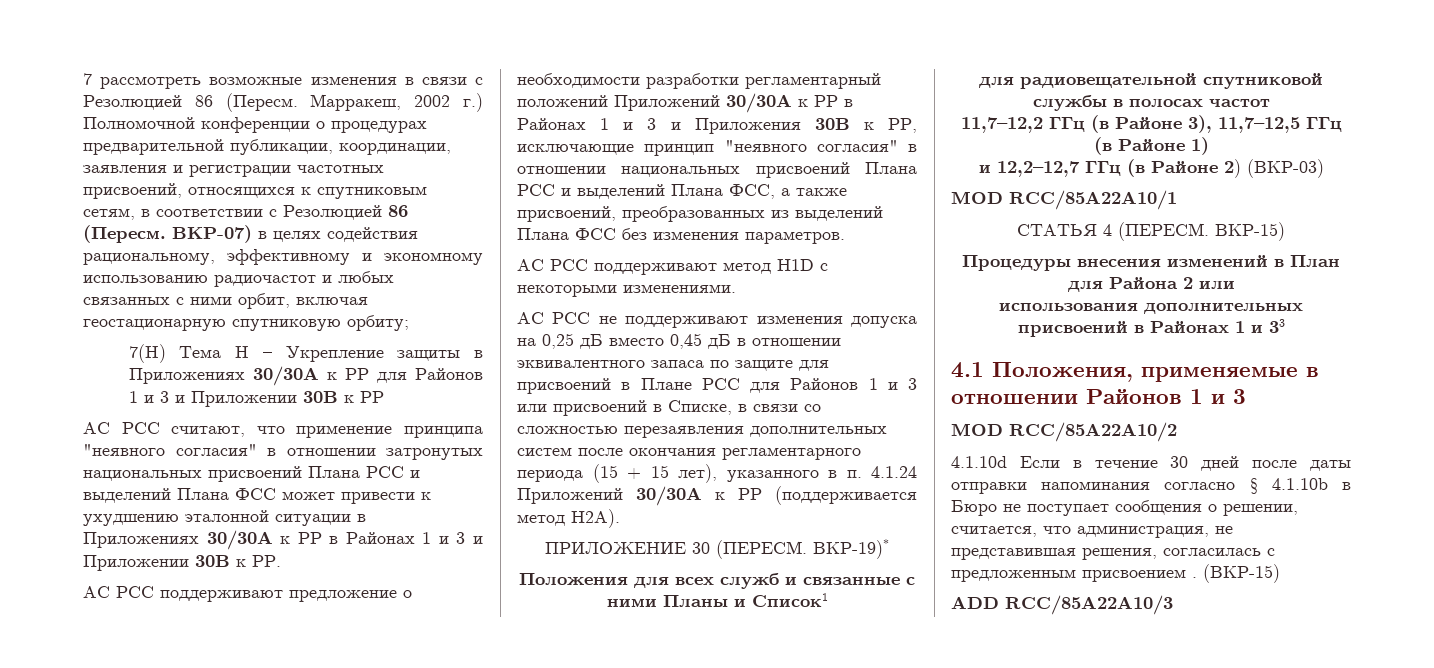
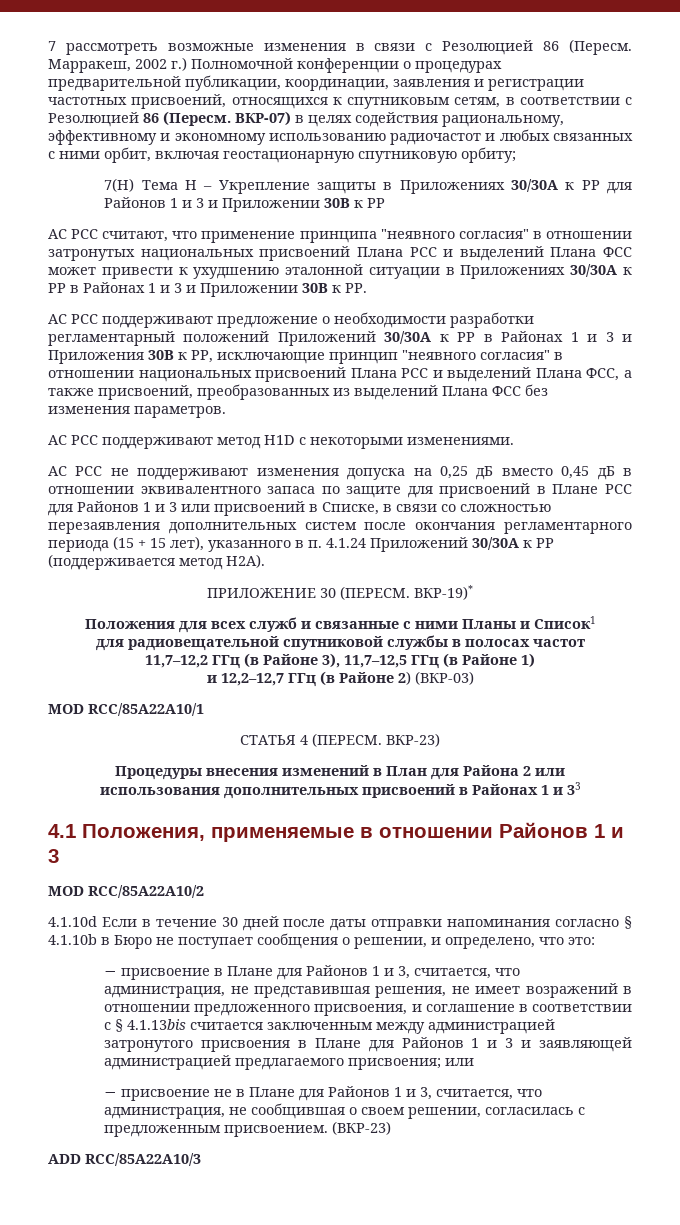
- ВКР-15)
+ ВКР-23)
- 4.1.10d Если в течение 30 дней после даты отправки напоминания согласно § 4.1.10b в Бюро не поступает сообщения о решении, считается, что администрация, не представившая решения, согласилась с предложенным присвоением . (ВКР-15)
+ 4.1.10d Если в течение 30 дней после даты отправки напоминания согласно § 4.1.10b в Бюро не поступает сообщения о решении, и определено, что это:
+ − присвоение в Плане для Районов 1 и 3, считается, что администрация, не представившая решения, не имеет возражений в отношении предложенного присвоения, и соглашение в соответствии с § 4.1.13bis считается заключенным между администрацией затронутого присвоения в Плане для Районов 1 и 3 и заявляющей администрацией предлагаемого присвоения; или
+ − присвоение не в Плане для Районов 1 и 3, считается, что администрация, не сообщившая о своем решении, согласилась с предложенным присвоением. (ВКР-23)

